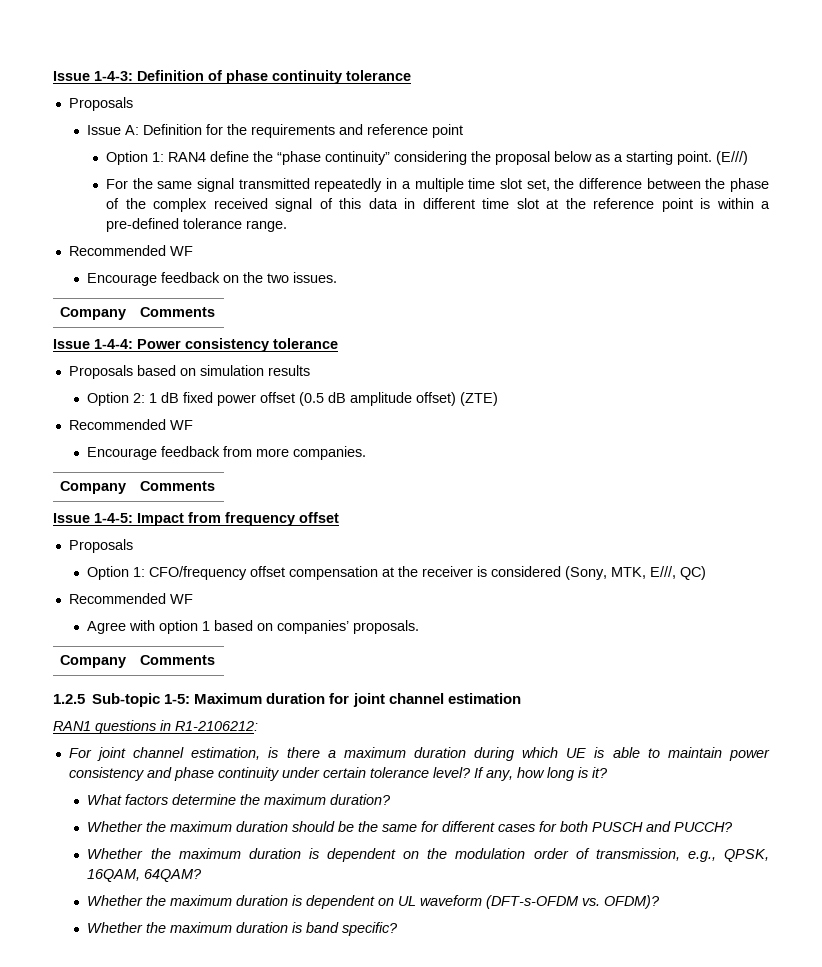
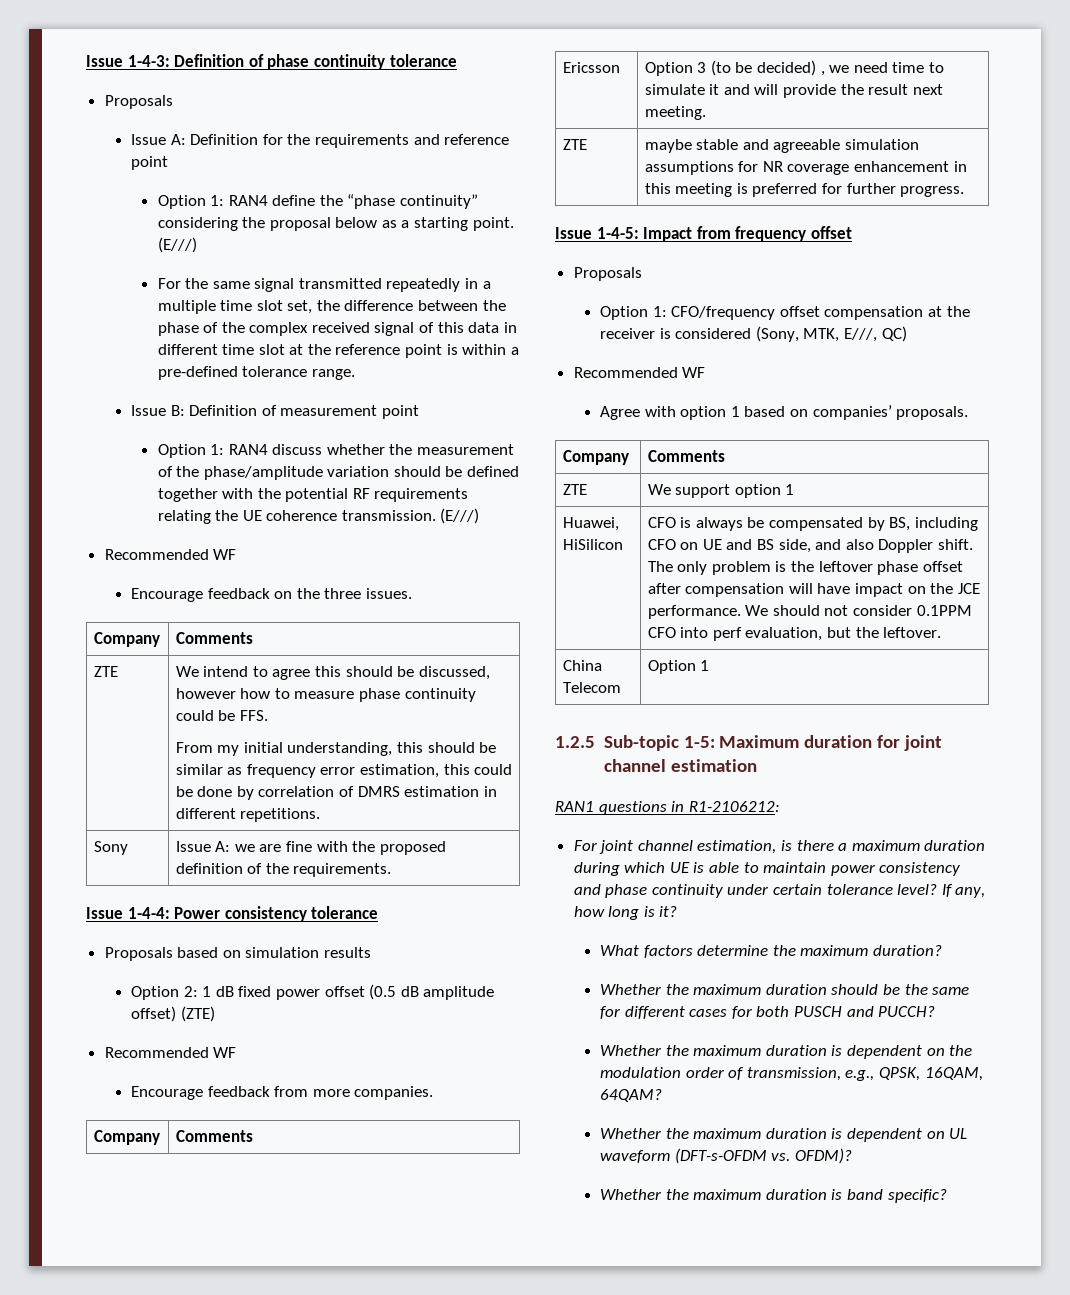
+ Issue B: Definition of measurement point
+ Option 1: RAN4 discuss whether the measurement of the phase/amplitude variation should be defined together with the potential RF requirements relating the UE coherence transmission. (E///)
- Encourage feedback on the two issues.
+ Encourage feedback on the three issues.
+ ZTE | We intend to agree this should be discussed, however how to measure phase continuity could be FFS.
+ From my initial understanding, this should be similar as frequency error estimation, this could be done by correlation of DMRS estimation in different repetitions.
+ Sony | Issue A: we are fine with the proposed definition of the requirements.
+ Ericsson | Option 3 (to be decided) , we need time to simulate it and will provide the result next meeting.
+ ZTE | maybe stable and agreeable simulation assumptions for NR coverage enhancement in this meeting is preferred for further progress.
+ ZTE | We support option 1
+ Huawei, HiSilicon | CFO is always be compensated by BS, including CFO on UE and BS side, and also Doppler shift. The only problem is the leftover phase offset after compensation will have impact on the JCE performance. We should not consider 0.1PPM CFO into perf evaluation, but the leftover.
+ China Telecom | Option 1

